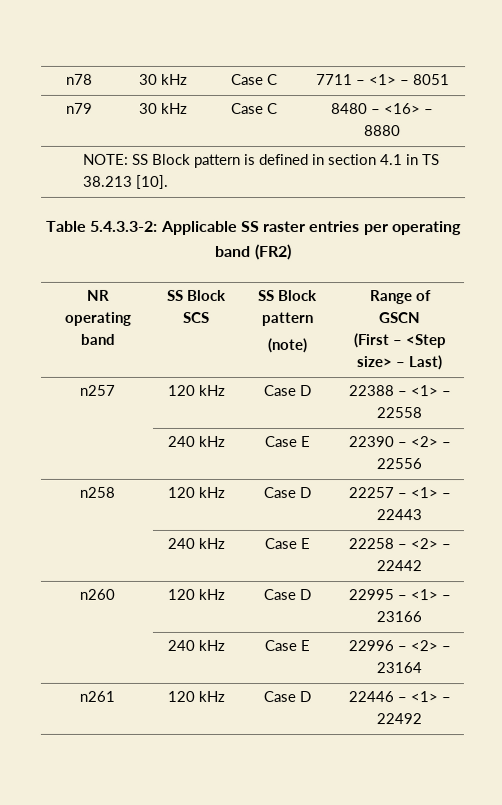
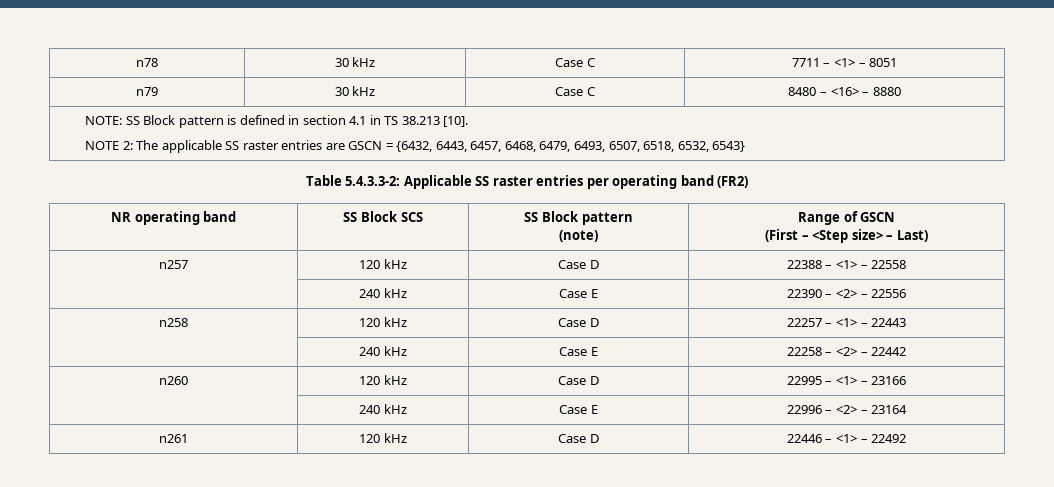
  NOTE: SS Block pattern is defined in section 4.1 in TS 38.213 [10].
+ NOTE 2: The applicable SS raster entries are GSCN = {6432, 6443, 6457, 6468, 6479, 6493, 6507, 6518, 6532, 6543}

